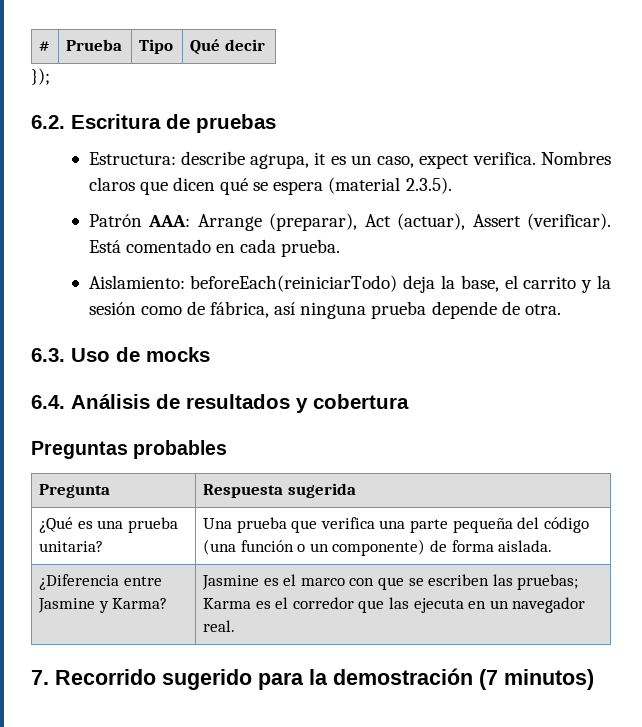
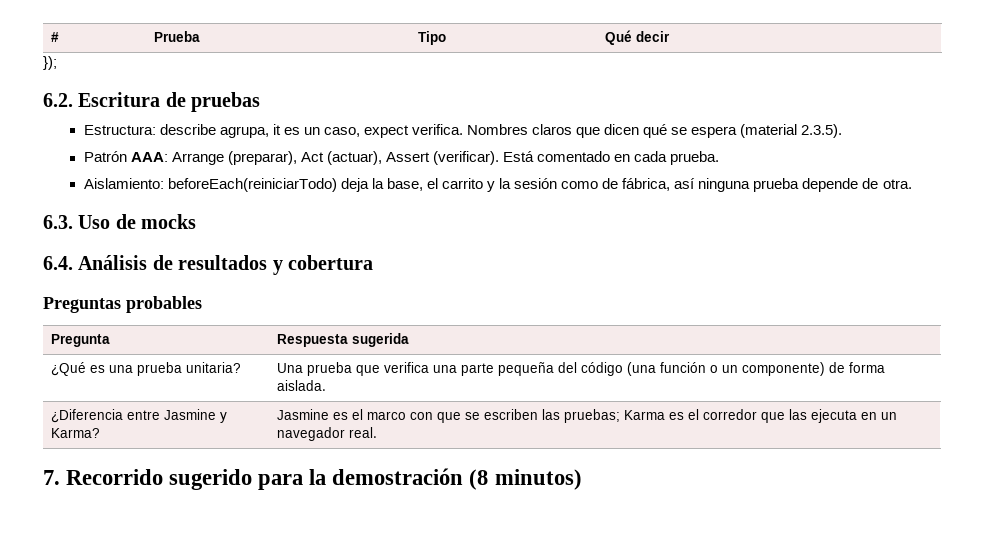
- 7. Recorrido sugerido para la demostración (7 minutos)
+ 7. Recorrido sugerido para la demostración (8 minutos)

